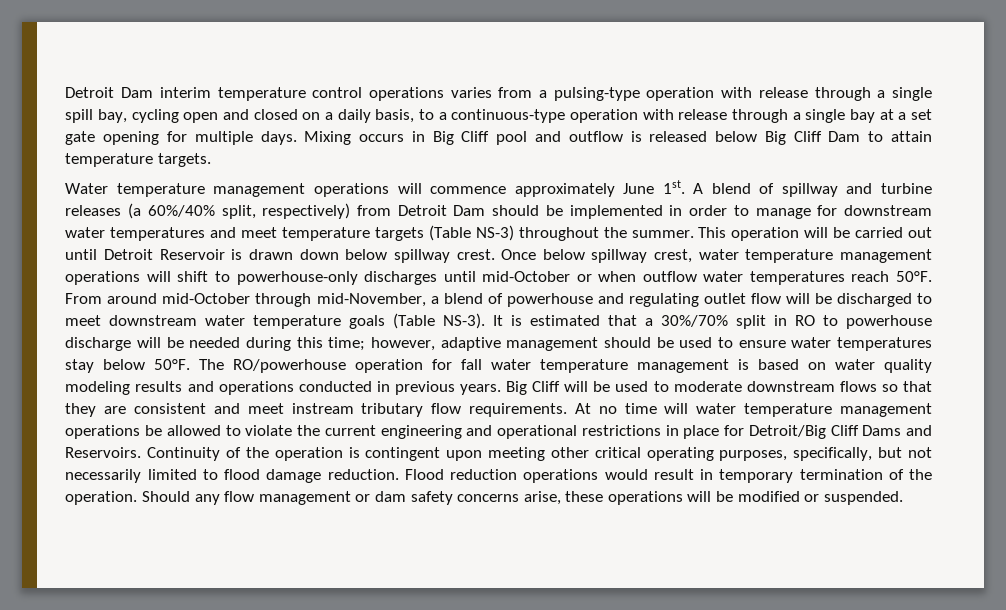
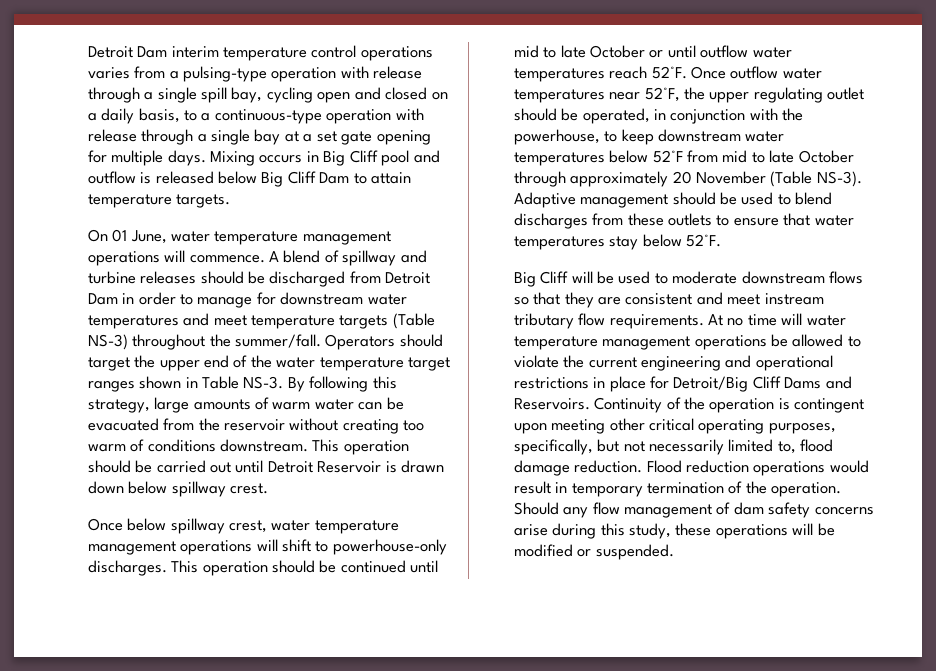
- Water temperature management operations will commence approximately June 1st.
+ On 01 June, water temperature management operations will commence.
- A blend of spillway and turbine releases (a 60%/40% split, respectively) from Detroit Dam should be implemented in order to manage for downstream water temperatures and meet temperature targets (Table NS-3) throughout the summer. This operation will be carried out until Detroit Reservoir is drawn down below spillway crest. Once below spillway crest, water temperature management operations will shift to powerhouse-only discharges until mid-October or when outflow water temperatures reach 50°F. From around mid-October through mid-November, a blend of powerhouse and regulating outlet flow will be discharged to meet downstream water temperature goals (Table NS-3). It is estimated that a 30%/70% split in RO to powerhouse discharge will be needed during this time; however, adaptive management should be used to ensure water temperatures stay below 50°F. The RO/powerhouse operation for fall water temperature management is based on water quality modeling results and operations conducted in previous years. Big Cliff will be used to moderate downstream flows so that they are consistent and meet instream tributary flow requirements.
+ A blend of spillway and turbine releases should be discharged from Detroit Dam in order to manage for downstream water temperatures and meet temperature targets (Table NS-3) throughout the summer/fall. Operators should target the upper end of the water temperature target ranges shown in Table NS-3. By following this strategy, large amounts of warm water can be evacuated from the reservoir without creating too warm of conditions downstream. This operation should be carried out until Detroit Reservoir is drawn down below spillway crest.
+ Once below spillway crest, water temperature management operations will shift to powerhouse-only discharges. This operation should be continued until mid to late October or until outflow water temperatures reach 52°F. Once outflow water temperatures near 52°F, the upper regulating outlet should be operated, in conjunction with the powerhouse, to keep downstream water temperatures below 52°F from mid to late October through approximately 20 November (Table NS-3). Adaptive management should be used to blend discharges from these outlets to ensure that water temperatures stay below 52°F.
+ Big Cliff will be used to moderate downstream flows so that they are consistent and meet instream tributary flow requirements.
- Continuity of the operation is contingent upon meeting other critical operating purposes, specifically, but not necessarily limited to flood damage reduction.
+ Continuity of the operation is contingent upon meeting other critical operating purposes, specifically, but not necessarily limited to, flood damage reduction.
- Should any flow management or dam safety concerns arise, these operations will be modified or suspended.
+ Should any flow management of dam safety concerns arise during this study, these operations will be modified or suspended.

